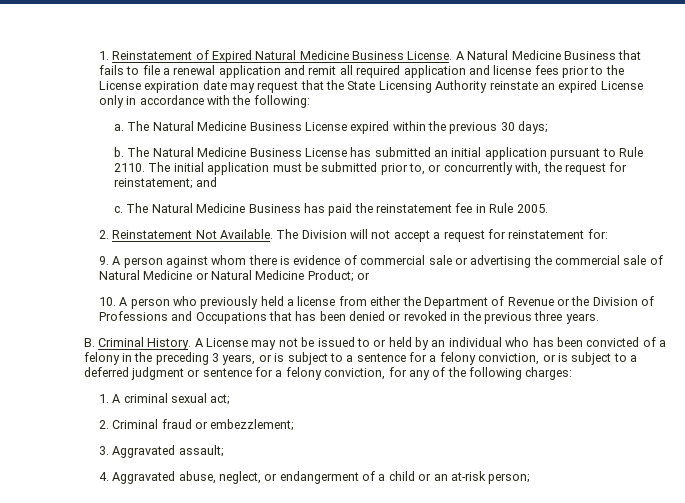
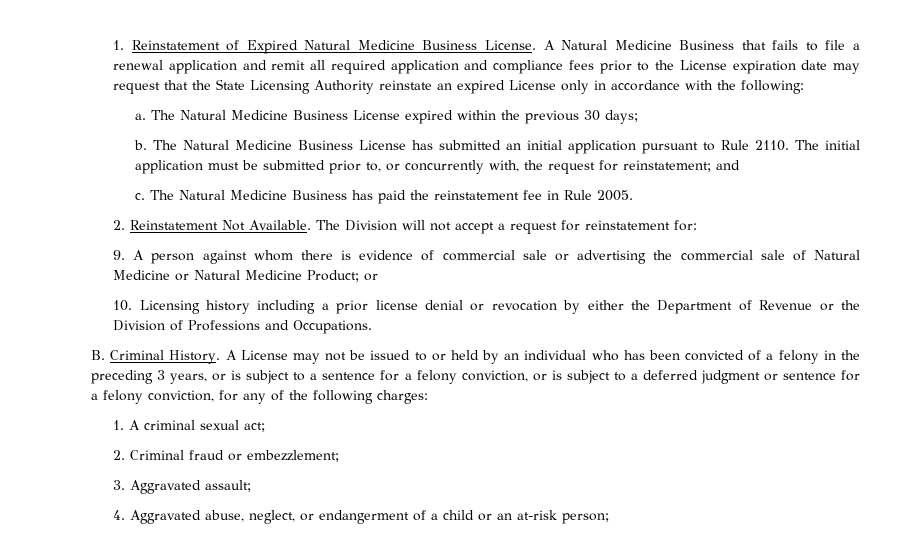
- A Natural Medicine Business that fails to file a renewal application and remit all required application and license fees prior to the License expiration date may request that the State Licensing Authority reinstate an expired License only in accordance with the following:
+ A Natural Medicine Business that fails to file a renewal application and remit all required application and compliance fees prior to the License expiration date may request that the State Licensing Authority reinstate an expired License only in accordance with the following:
- 10. A person who previously held a license from either the Department of Revenue or the Division of Professions and Occupations that has been denied or revoked in the previous three years.
+ 10. Licensing history including a prior license denial or revocation by either the Department of Revenue or the Division of Professions and Occupations.

